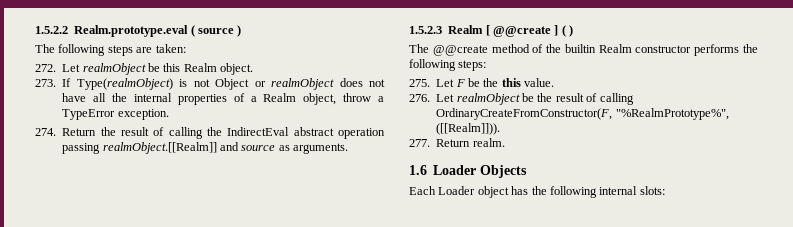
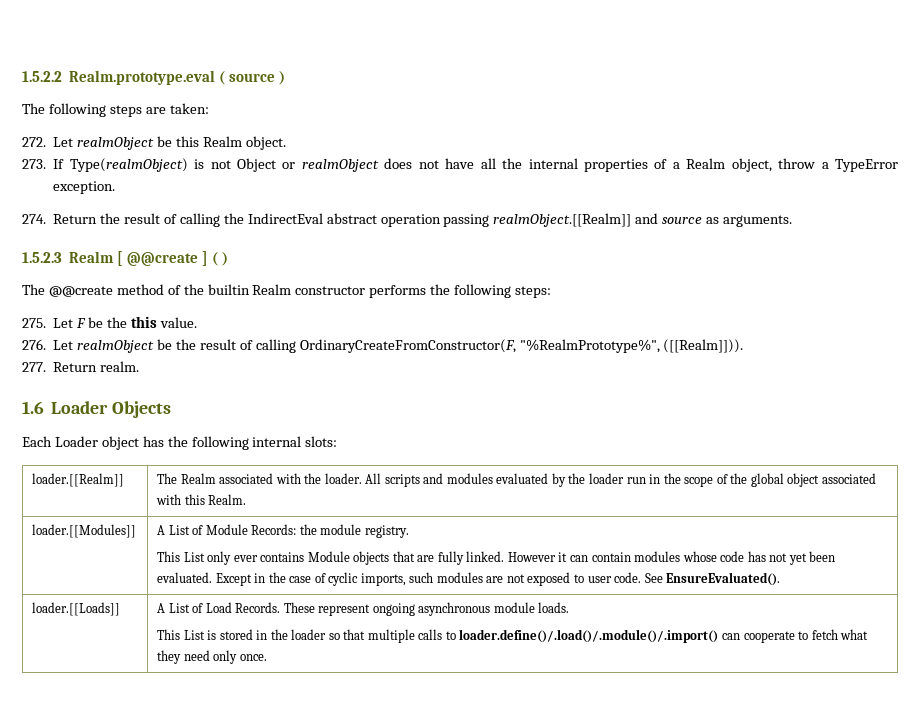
+ loader.[[Realm]] | The Realm associated with the loader. All scripts and modules evaluated by the loader run in the scope of the global object associated with this Realm.
+ loader.[[Modules]] | A List of Module Records: the module registry.
+ This List only ever contains Module objects that are fully linked. However it can contain modules whose code has not yet been evaluated. Except in the case of cyclic imports, such modules are not exposed to user code. See EnsureEvaluated().
+ loader.[[Loads]] | A List of Load Records. These represent ongoing asynchronous module loads.
+ This List is stored in the loader so that multiple calls to loader.define()/.load()/.module()/.import() can cooperate to fetch what they need only once.

